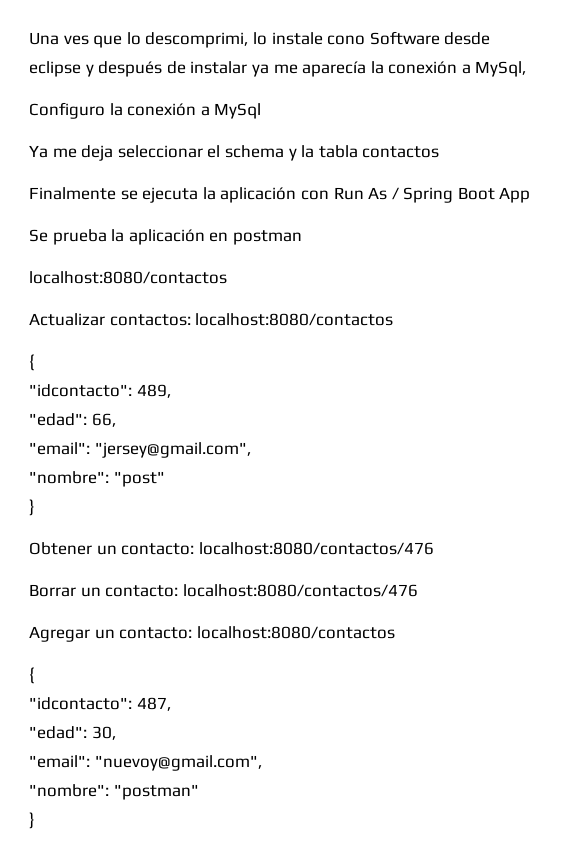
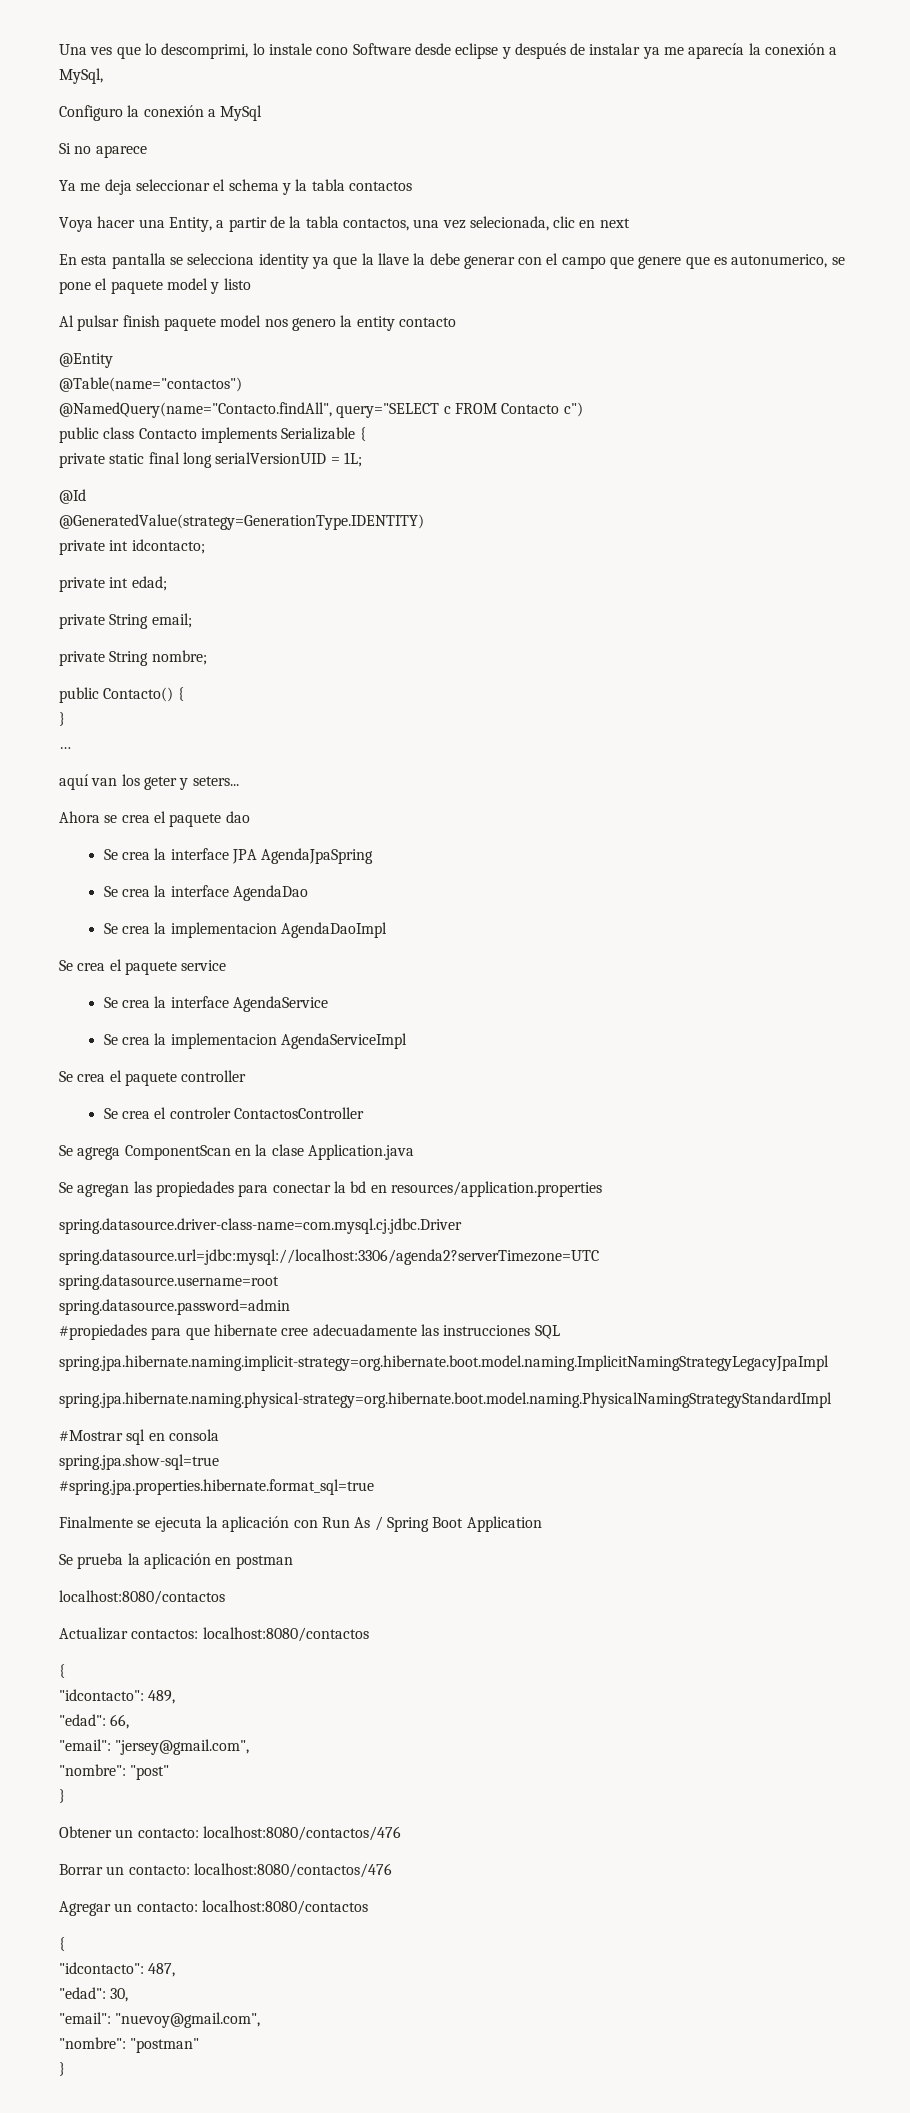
+ Si no aparece
+ Voya hacer una Entity, a partir de la tabla contactos, una vez selecionada, clic en next
+ En esta pantalla se selecciona identity ya que la llave la debe generar con el campo que genere que es autonumerico, se pone el paquete model y listo
+ Al pulsar finish paquete model nos genero la entity contacto
+ @Entity
+ @Table(name="contactos")
+ @NamedQuery(name="Contacto.findAll", query="SELECT c FROM Contacto c")
+ public class Contacto implements Serializable {
+ private static final long serialVersionUID = 1L;
+ @Id
+ @GeneratedValue(strategy=GenerationType.IDENTITY)
+ private int idcontacto;
+ private int edad;
+ private String email;
+ private String nombre;
+ public Contacto() {
+ }
+ …
+ aquí van los geter y seters...
+ Ahora se crea el paquete dao
+ Se crea la interface JPA AgendaJpaSpring
+ Se crea la interface AgendaDao
+ Se crea la implementacion AgendaDaoImpl
+ Se crea el paquete service
+ Se crea la interface AgendaService
+ Se crea la implementacion AgendaServiceImpl
+ Se crea el paquete controller
+ Se crea el controler ContactosController
+ Se agrega ComponentScan en la clase Application.java
+ Se agregan las propiedades para conectar la bd en resources/application.properties
+ spring.datasource.driver-class-name=com.mysql.cj.jdbc.Driver
+ spring.datasource.url=jdbc:mysql://localhost:3306/agenda2?serverTimezone=UTC
+ spring.datasource.username=root
+ spring.datasource.password=admin
+ #propiedades para que hibernate cree adecuadamente las instrucciones SQL
+ spring.jpa.hibernate.naming.implicit-strategy=org.hibernate.boot.model.naming.ImplicitNamingStrategyLegacyJpaImpl
+ spring.jpa.hibernate.naming.physical-strategy=org.hibernate.boot.model.naming.PhysicalNamingStrategyStandardImpl
+ #Mostrar sql en consola
+ spring.jpa.show-sql=true
+ #spring.jpa.properties.hibernate.format_sql=true
- Finalmente se ejecuta la aplicación con Run As / Spring Boot App
+ Finalmente se ejecuta la aplicación con Run As / Spring Boot Application

